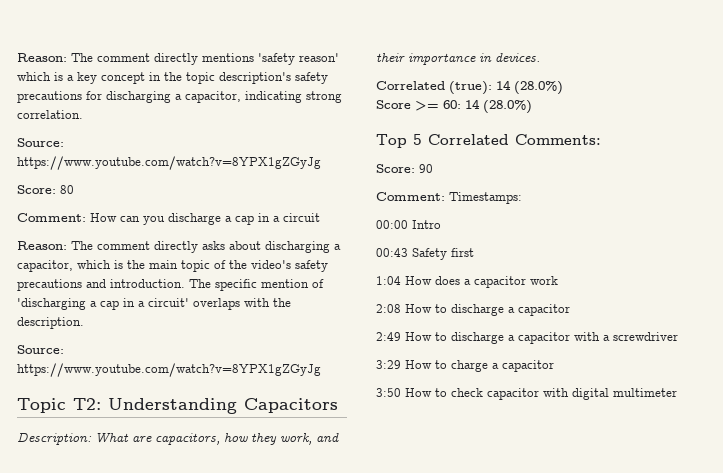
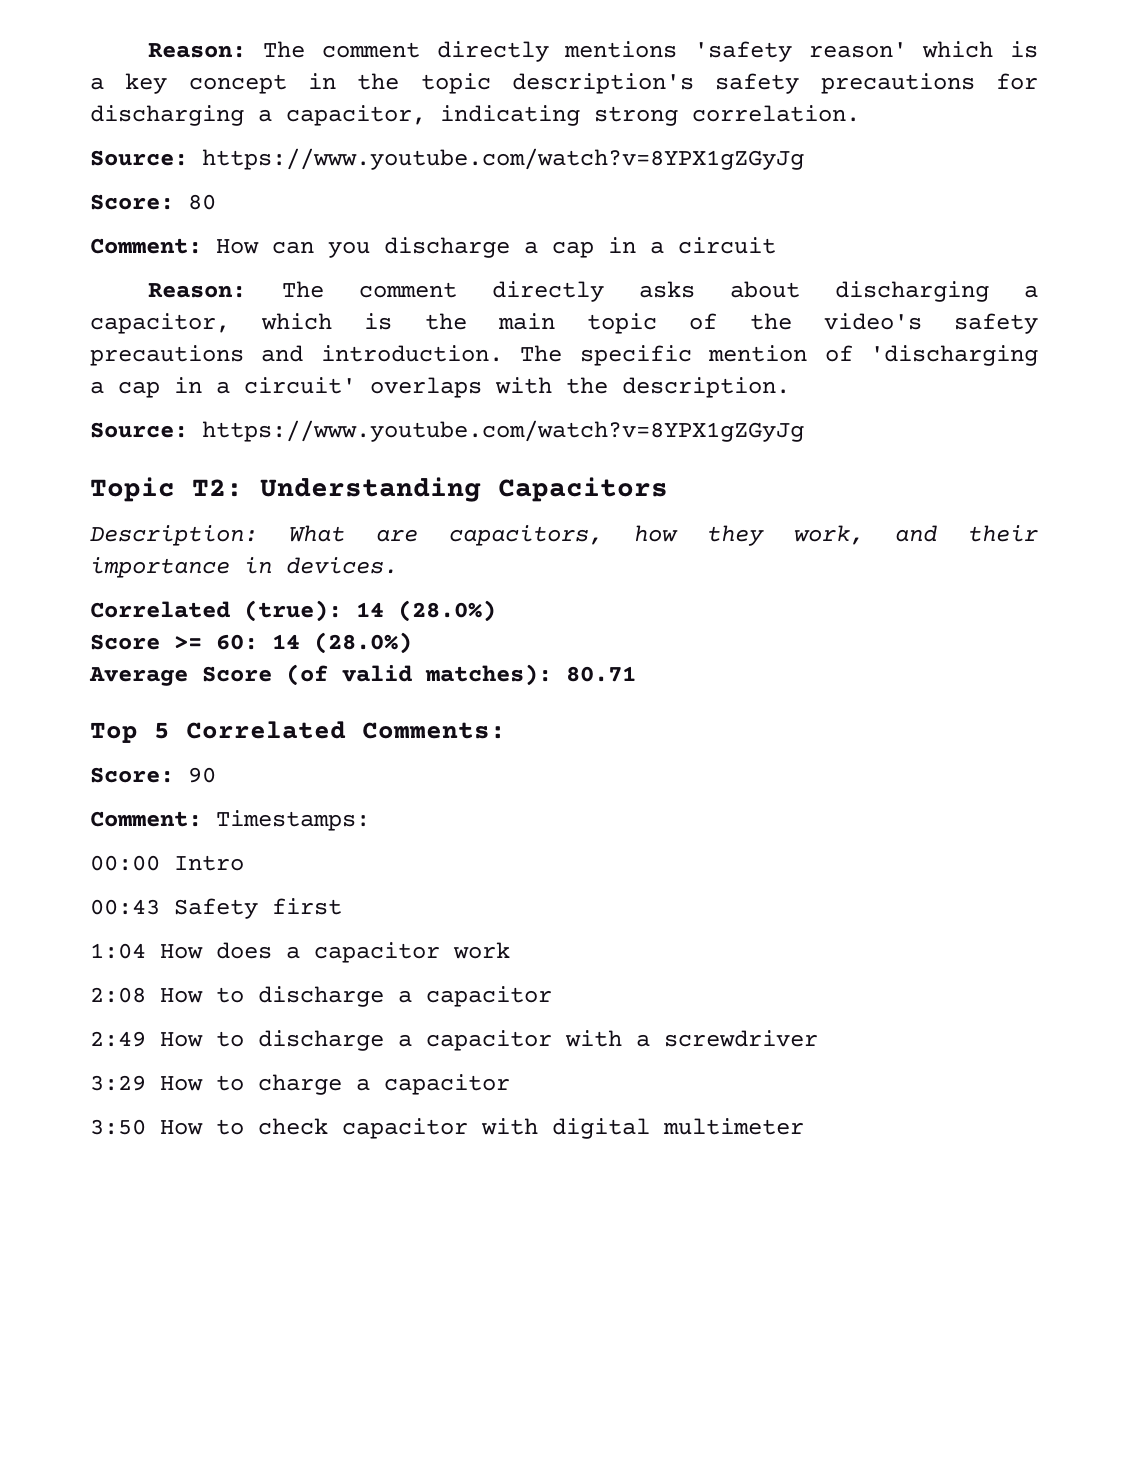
+ Average Score (of valid matches): 80.71

